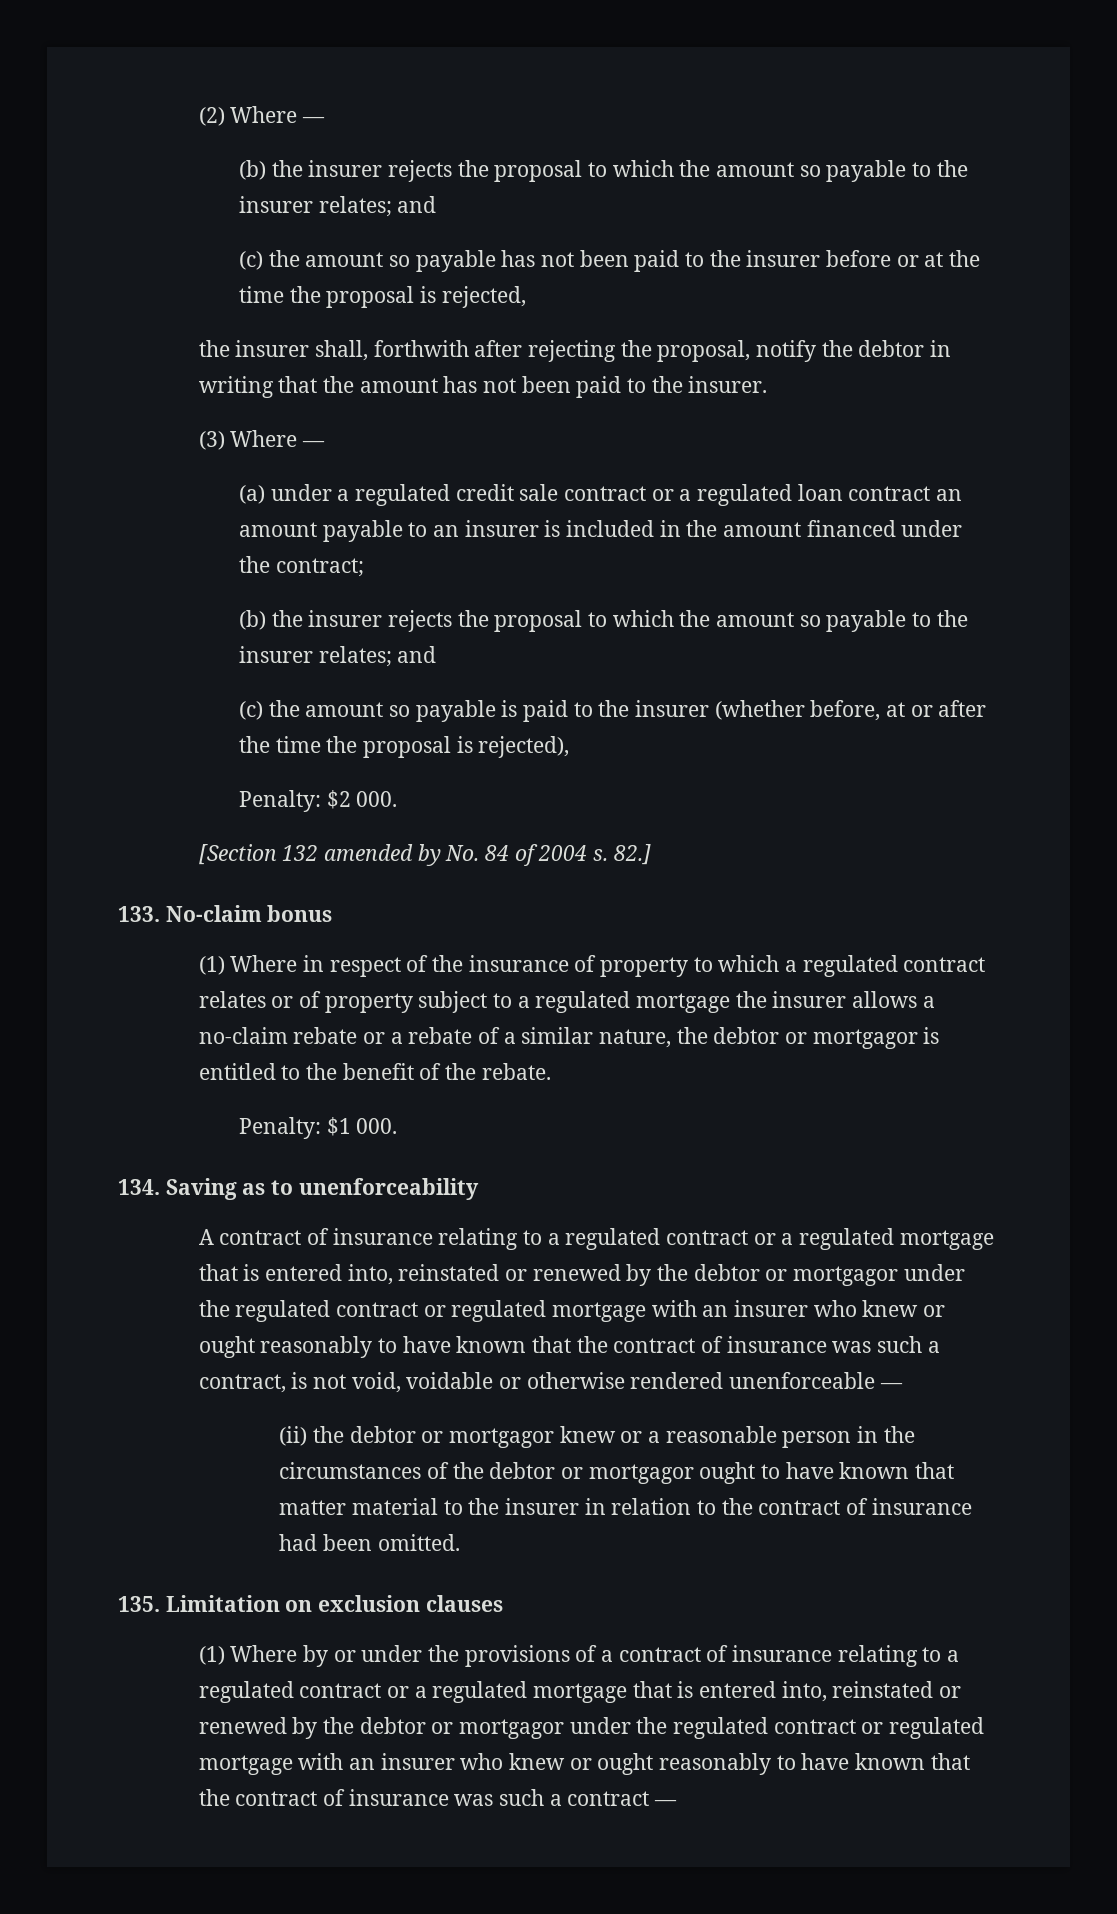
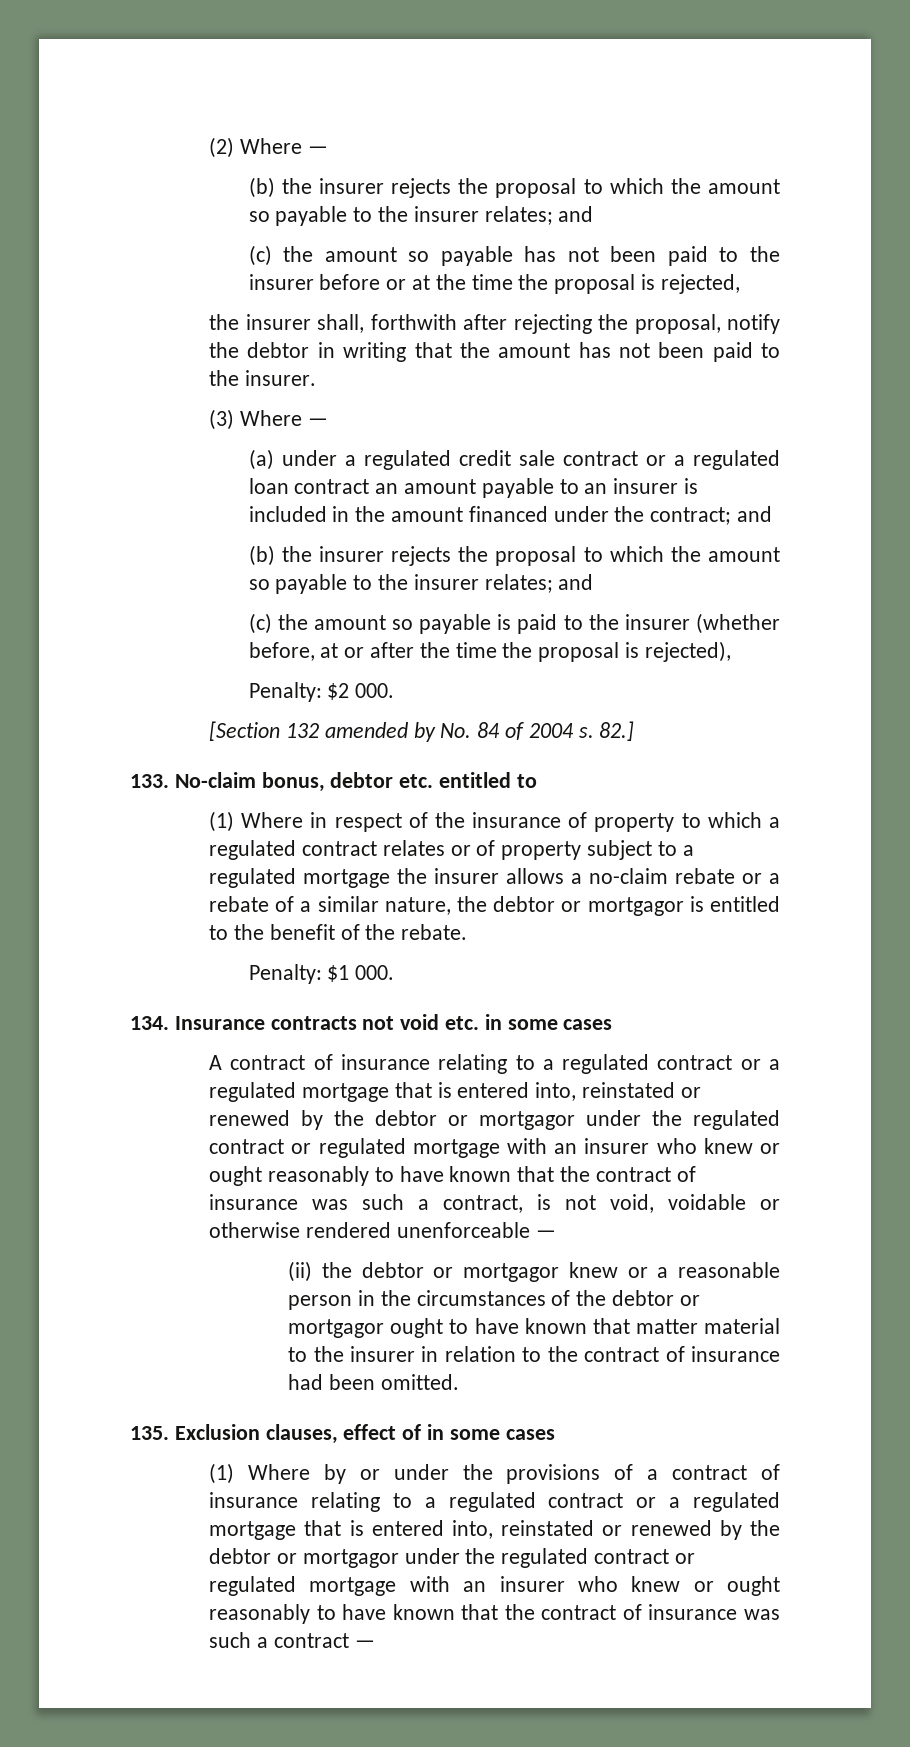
- (a) under a regulated credit sale contract or a regulated loan contract an amount payable to an insurer is included in the amount financed under the contract;
+ (a) under a regulated credit sale contract or a regulated loan contract an amount payable to an insurer is included in the amount financed under the contract; and
- 133. No-claim bonus
+ 133. No-claim bonus, debtor etc. entitled to
- 134. Saving as to unenforceability
+ 134. Insurance contracts not void etc. in some cases
- 135. Limitation on exclusion clauses
+ 135. Exclusion clauses, effect of in some cases

